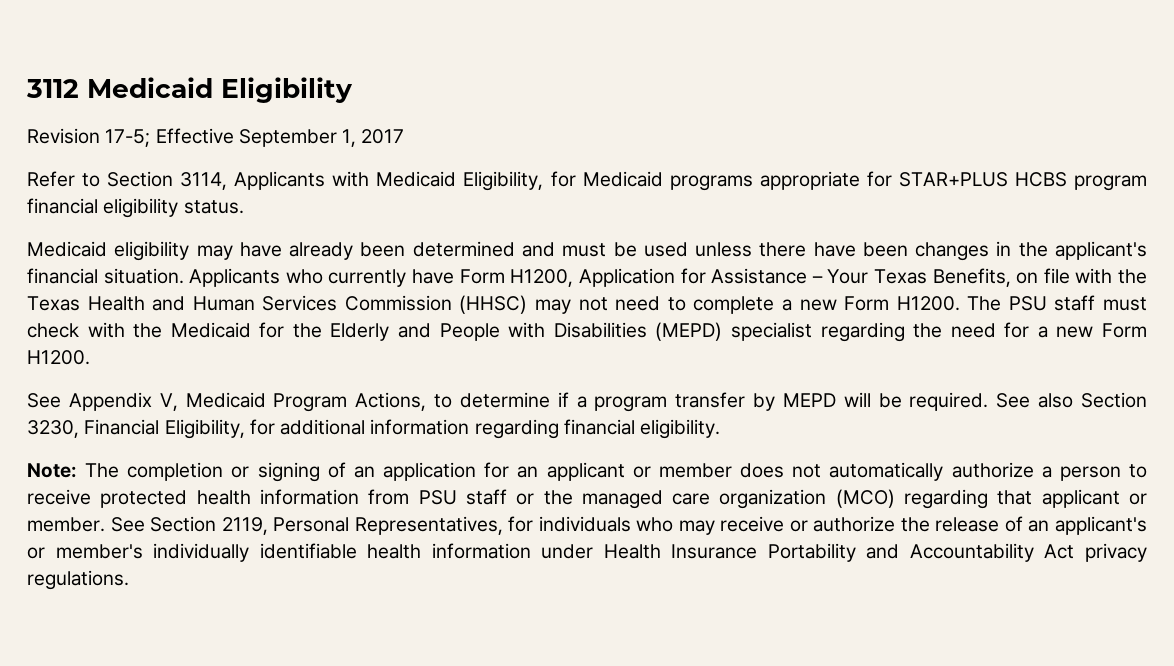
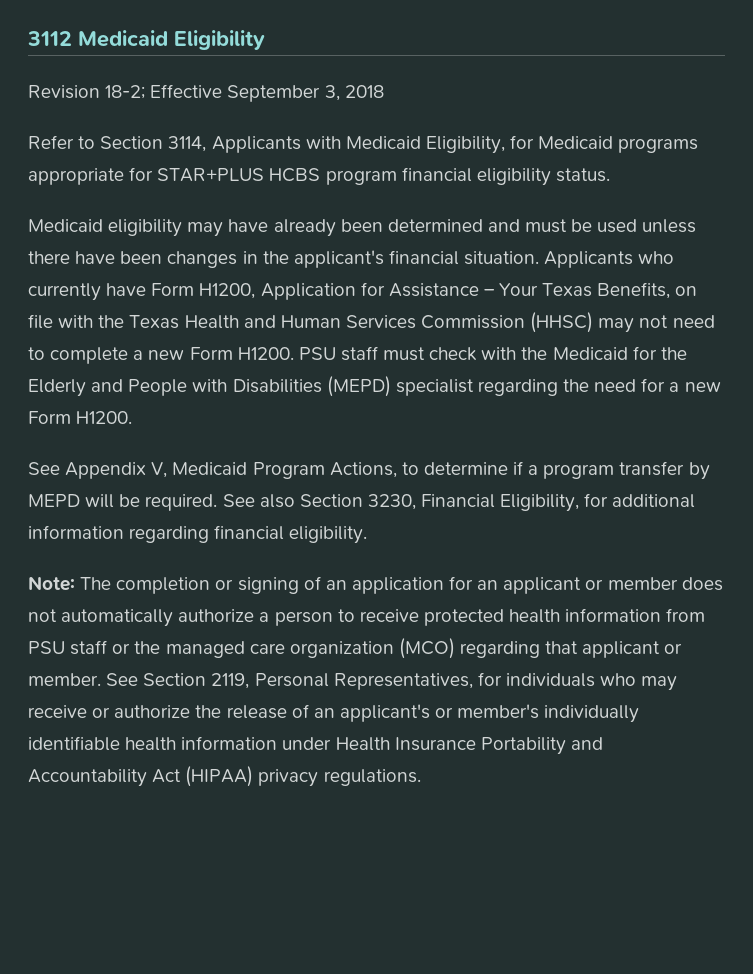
- Revision 17-5; Effective September 1, 2017
+ Revision 18-2; Effective September 3, 2018
- The PSU staff must check with the Medicaid for the Elderly and People with Disabilities (MEPD) specialist regarding the need for a new Form H1200.
+ PSU staff must check with the Medicaid for the Elderly and People with Disabilities (MEPD) specialist regarding the need for a new Form H1200.
- See Section 2119, Personal Representatives, for individuals who may receive or authorize the release of an applicant's or member's individually identifiable health information under Health Insurance Portability and Accountability Act privacy regulations.
+ See Section 2119, Personal Representatives, for individuals who may receive or authorize the release of an applicant's or member's individually identifiable health information under Health Insurance Portability and Accountability Act (HIPAA) privacy regulations.

